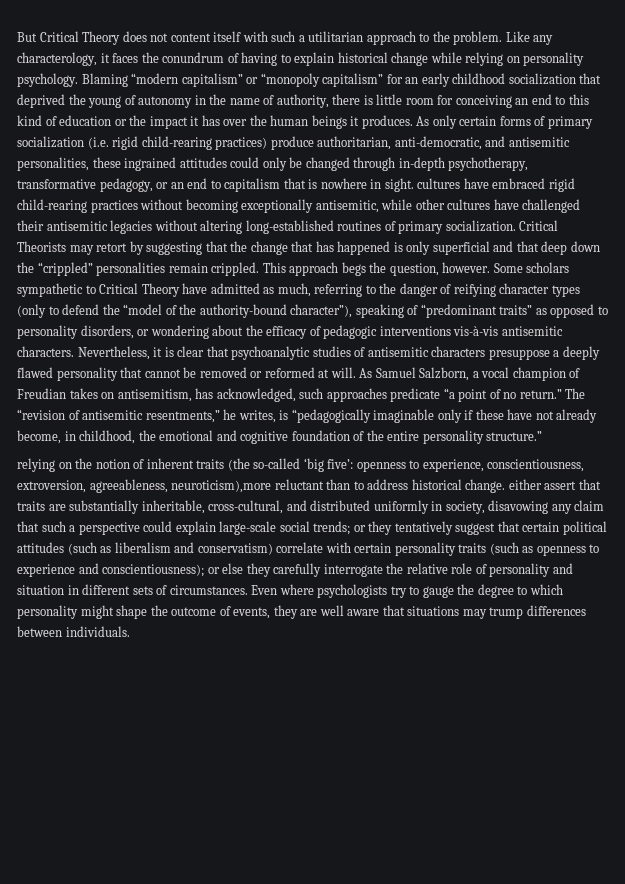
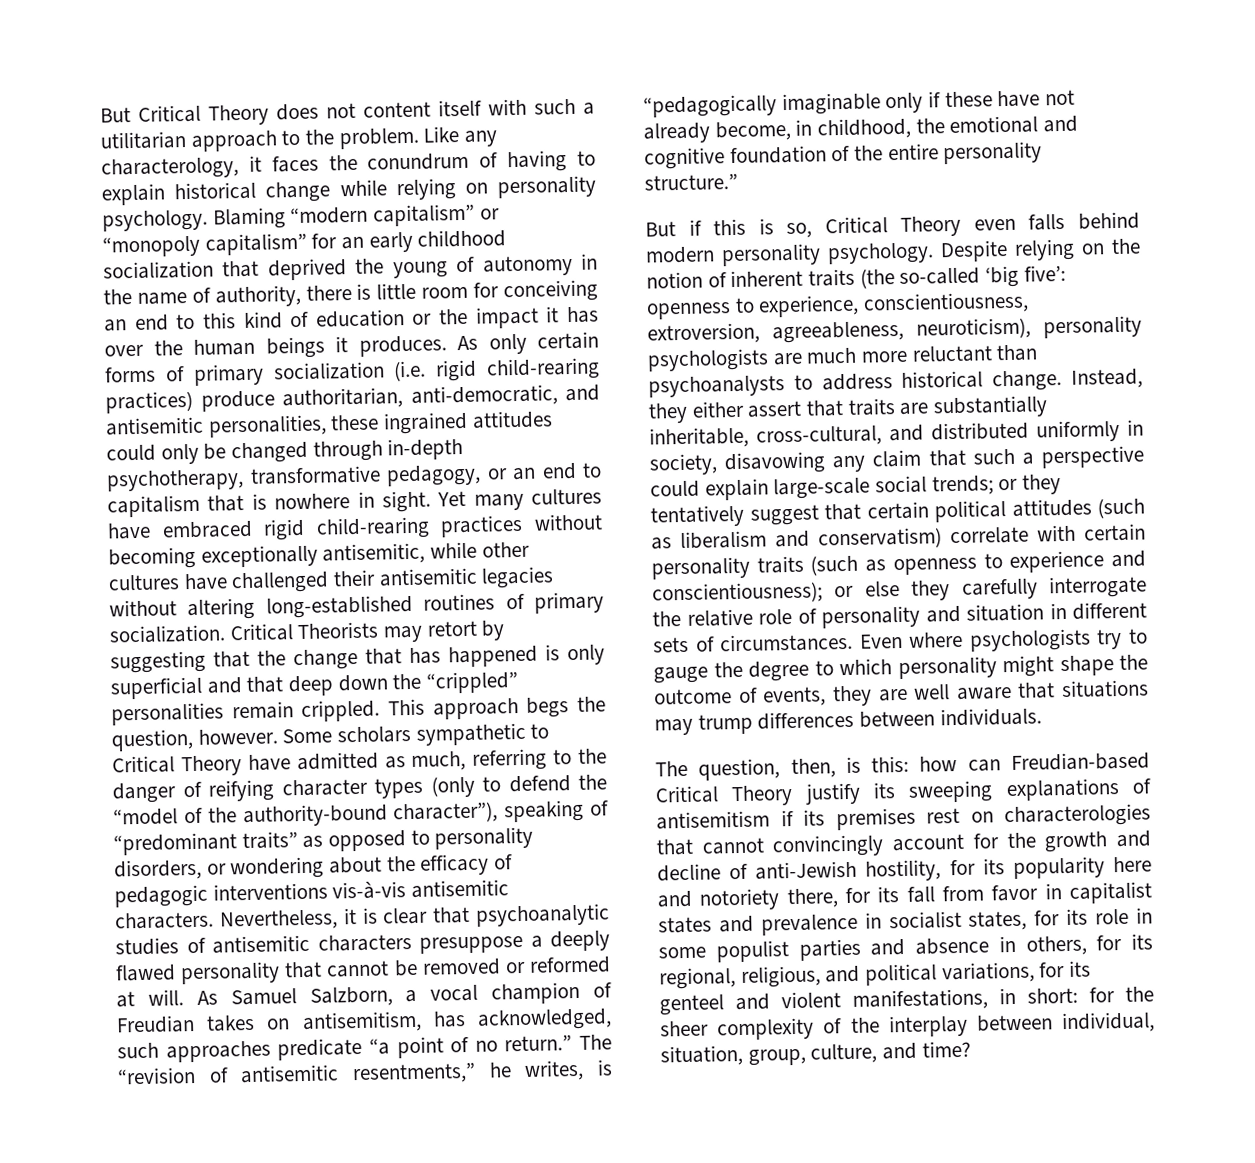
- As only certain forms of primary socialization (i.e. rigid child-rearing practices) produce authoritarian, anti-democratic, and antisemitic personalities, these ingrained attitudes could only be changed through in-depth psychotherapy, transformative pedagogy, or an end to capitalism that is nowhere in sight. cultures have embraced rigid child-rearing practices without becoming exceptionally antisemitic, while other cultures have challenged their antisemitic legacies without altering long-established routines of primary socialization.
+ As only certain forms of primary socialization (i.e. rigid child-rearing practices) produce authoritarian, anti-democratic, and antisemitic personalities, these ingrained attitudes could only be changed through in-depth psychotherapy, transformative pedagogy, or an end to capitalism that is nowhere in sight. Yet many cultures have embraced rigid child-rearing practices without becoming exceptionally antisemitic, while other cultures have challenged their antisemitic legacies without altering long-established routines of primary socialization.
- relying on the notion of inherent traits (the so-called ‘big five’:
+ But if this is so, Critical Theory even falls behind modern personality psychology. Despite relying on the notion of inherent traits (the so-called ‘big five’:
- openness to experience, conscientiousness, extroversion, agreeableness, neuroticism),more reluctant than to address historical change. either assert that traits are substantially inheritable, cross-cultural, and distributed uniformly in society, disavowing any claim that such a perspective could explain large-scale social trends;
+ openness to experience, conscientiousness, extroversion, agreeableness, neuroticism), personality psychologists are much more reluctant than psychoanalysts to address historical change. Instead, they either assert that traits are substantially inheritable, cross-cultural, and distributed uniformly in society, disavowing any claim that such a perspective could explain large-scale social trends;
+ The question, then, is this: how can Freudian-based Critical Theory justify its sweeping explanations of antisemitism if its premises rest on characterologies that cannot convincingly account for the growth and decline of anti-Jewish hostility, for its popularity here and notoriety there, for its fall from favor in capitalist states and prevalence in socialist states, for its role in some populist parties and absence in others, for its regional, religious, and political variations, for its genteel and violent manifestations, in short: for the sheer complexity of the interplay between individual, situation, group, culture, and time?

